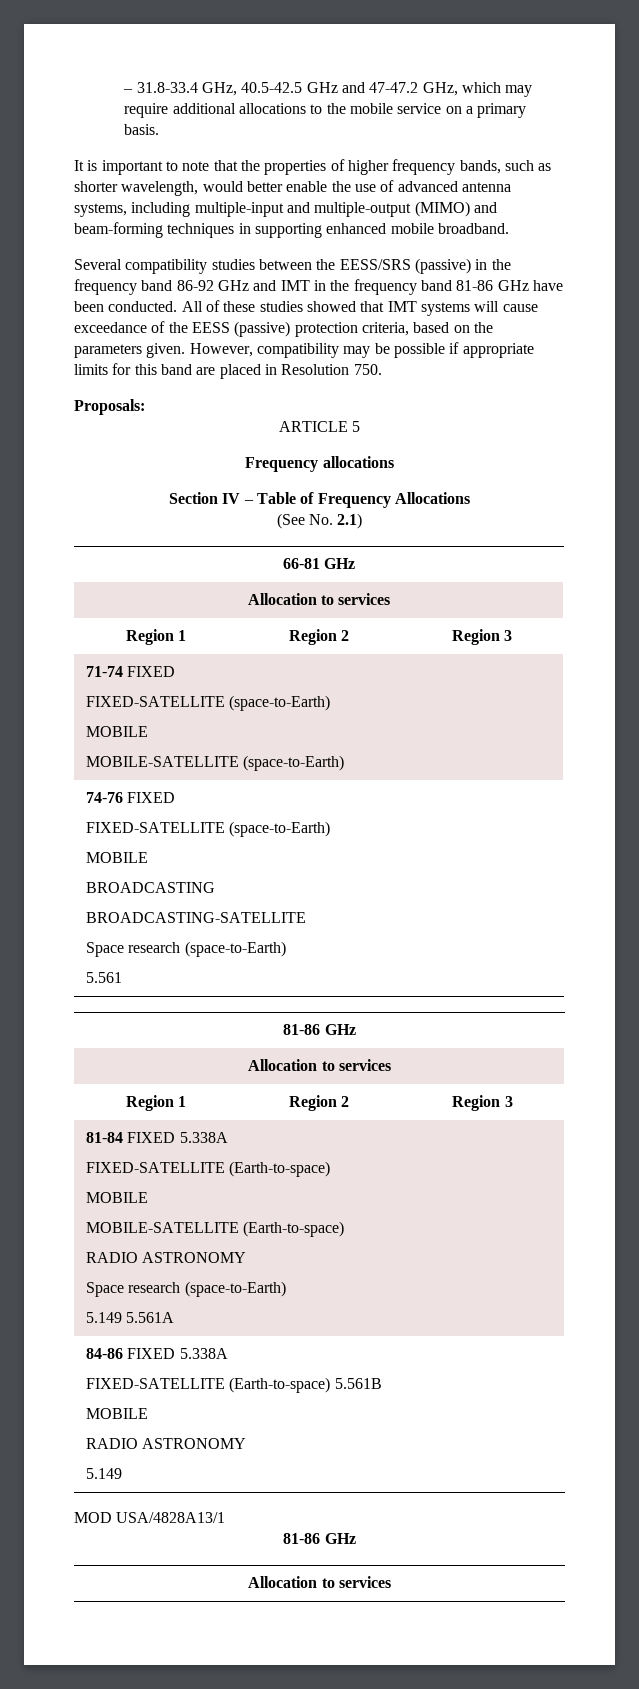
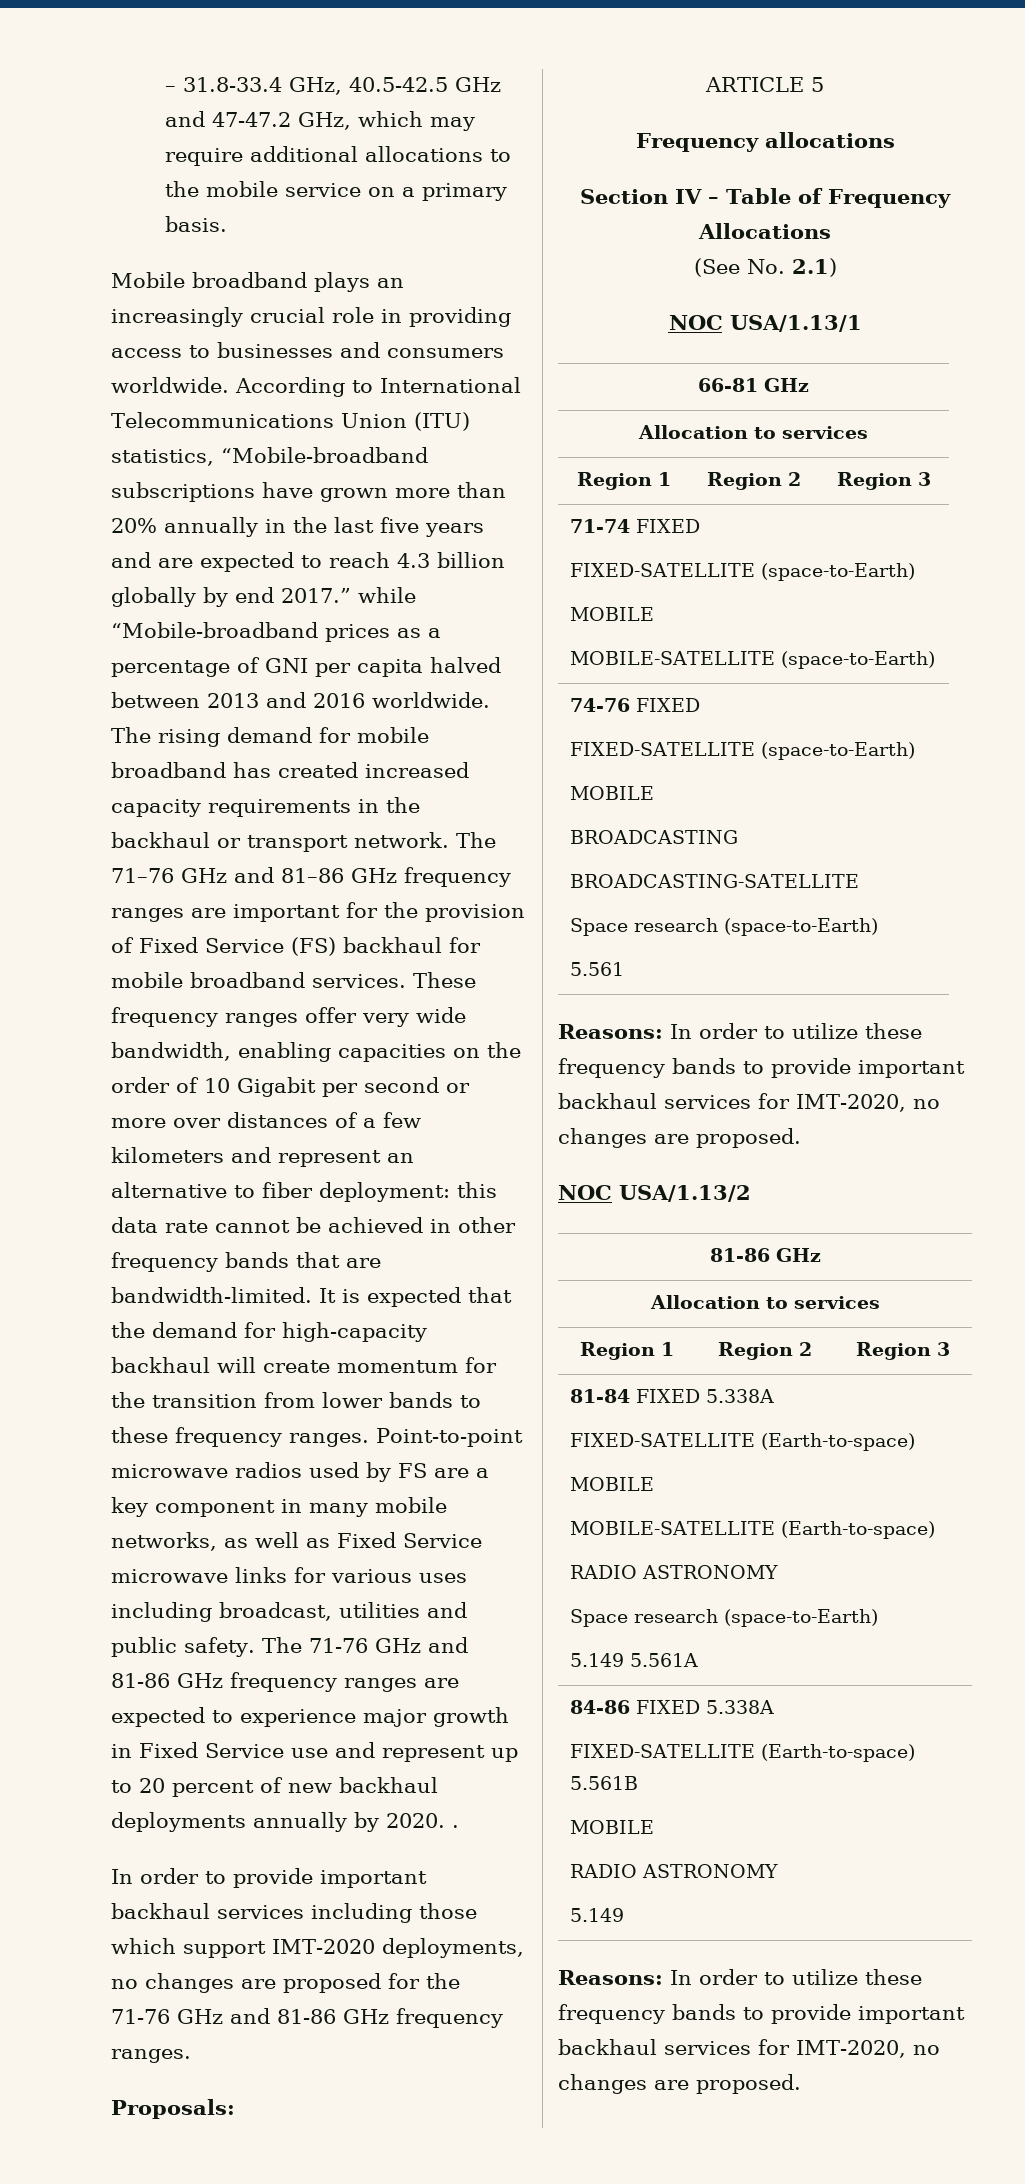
- It is important to note that the properties of higher frequency bands, such as shorter wavelength, would better enable the use of advanced antenna systems, including multiple-input and multiple-output (MIMO) and beam-forming techniques in supporting enhanced mobile broadband.
- Several compatibility studies between the EESS/SRS (passive) in the frequency band 86-92 GHz and IMT in the frequency band 81-86 GHz have been conducted. All of these studies showed that IMT systems will cause exceedance of the EESS (passive) protection criteria, based on the parameters given. However, compatibility may be possible if appropriate limits for this band are placed in Resolution 750.
+ Mobile broadband plays an increasingly crucial role in providing access to businesses and consumers worldwide. According to International Telecommunications Union (ITU) statistics, “Mobile-broadband subscriptions have grown more than 20% annually in the last five years and are expected to reach 4.3 billion globally by end 2017.” while “Mobile-broadband prices as a percentage of GNI per capita halved between 2013 and 2016 worldwide. The rising demand for mobile broadband has created increased capacity requirements in the backhaul or transport network. The 71–76 GHz and 81–86 GHz frequency ranges are important for the provision of Fixed Service (FS) backhaul for mobile broadband services. These frequency ranges offer very wide bandwidth, enabling capacities on the order of 10 Gigabit per second or more over distances of a few kilometers and represent an alternative to fiber deployment: this data rate cannot be achieved in other frequency bands that are bandwidth-limited. It is expected that the demand for high-capacity backhaul will create momentum for the transition from lower bands to these frequency ranges. Point-to-point microwave radios used by FS are a key component in many mobile networks, as well as Fixed Service microwave links for various uses including broadcast, utilities and public safety. The 71-76 GHz and 81-86 GHz frequency ranges are expected to experience major growth in Fixed Service use and represent up to 20 percent of new backhaul deployments annually by 2020. .
+ In order to provide important backhaul services including those which support IMT-2020 deployments, no changes are proposed for the 71-76 GHz and 81-86 GHz frequency ranges.
+ NOC USA/1.13/1
  74-76 FIXED
  FIXED-SATELLITE (space-to-Earth)
  MOBILE
  BROADCASTING
  BROADCASTING-SATELLITE
  Space research (space-to-Earth)
  5.561
+ Reasons: In order to utilize these frequency bands to provide important backhaul services for IMT-2020, no changes are proposed.
+ NOC USA/1.13/2
  84-86 FIXED 5.338A
  FIXED-SATELLITE (Earth-to-space) 5.561B
  MOBILE
  RADIO ASTRONOMY
  5.149
- MOD USA/4828A13/1
- 81-86 GHz
- Allocation to services
+ Reasons: In order to utilize these frequency bands to provide important backhaul services for IMT-2020, no changes are proposed.

